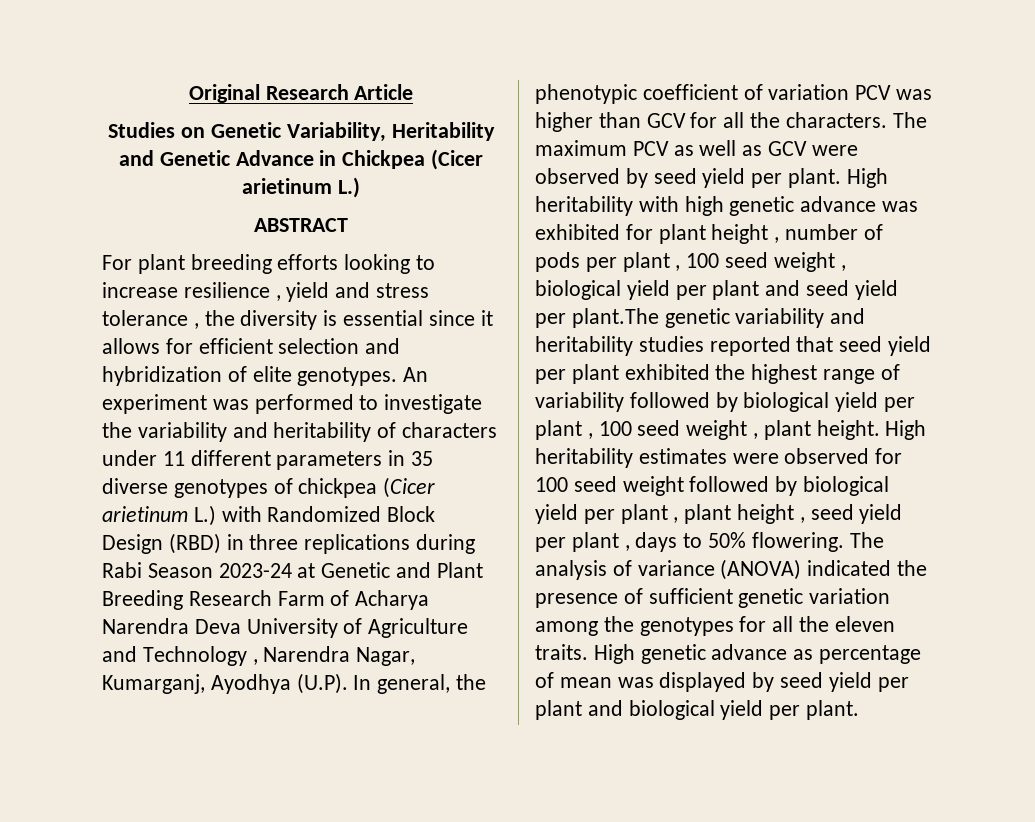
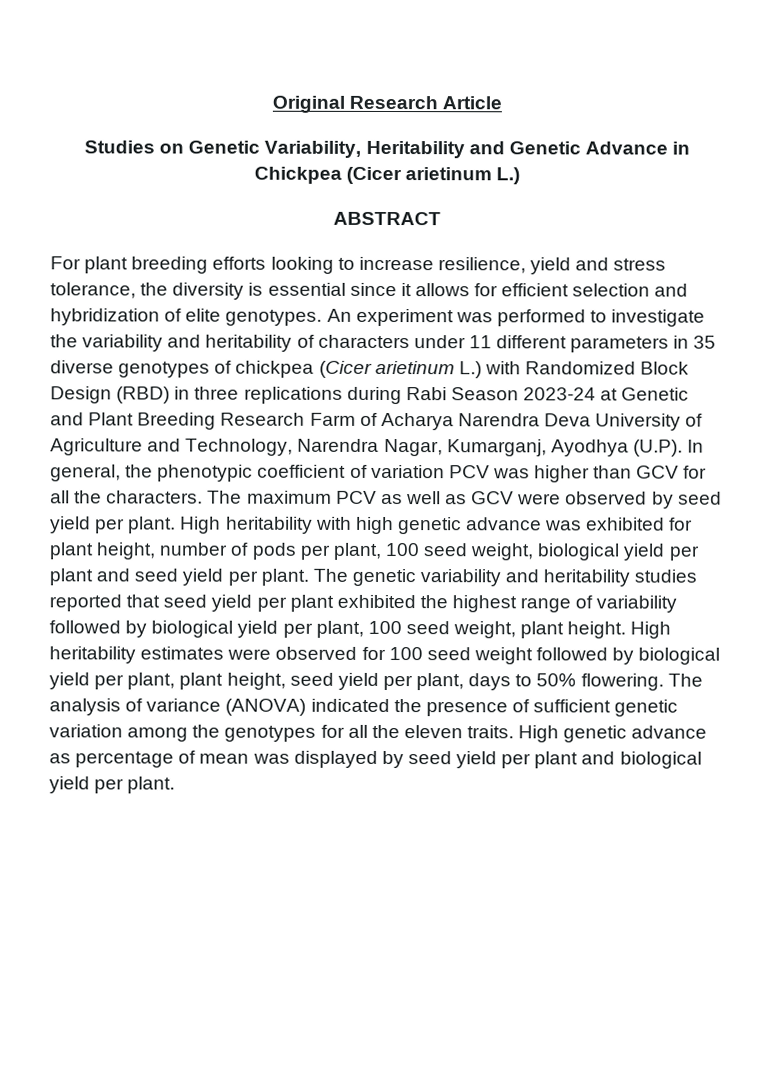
- For plant breeding efforts looking to increase resilience , yield and stress tolerance , the diversity is essential since it allows for efficient selection and hybridization of elite genotypes.
+ For plant breeding efforts looking to increase resilience, yield and stress tolerance, the diversity is essential since it allows for efficient selection and hybridization of elite genotypes.
- An experiment was performed to investigate the variability and heritability of characters under 11 different parameters in 35 diverse genotypes of chickpea (Cicer arietinum L.) with Randomized Block Design (RBD) in three replications during Rabi Season 2023-24 at Genetic and Plant Breeding Research Farm of Acharya Narendra Deva University of Agriculture and Technology , Narendra Nagar, Kumarganj, Ayodhya (U.P). In general, the phenotypic coefficient of variation PCV was higher than GCV for all the characters.
+ An experiment was performed to investigate the variability and heritability of characters under 11 different parameters in 35 diverse genotypes of chickpea (Cicer arietinum L.) with Randomized Block Design (RBD) in three replications during Rabi Season 2023-24 at Genetic and Plant Breeding Research Farm of Acharya Narendra Deva University of Agriculture and Technology, Narendra Nagar, Kumarganj, Ayodhya (U.P). In general, the phenotypic coefficient of variation PCV was higher than GCV for all the characters.
- High heritability with high genetic advance was exhibited for plant height , number of pods per plant , 100 seed weight , biological yield per plant and seed yield per plant.The genetic variability and heritability studies reported that seed yield per plant exhibited the highest range of variability followed by biological yield per plant , 100 seed weight , plant height.
+ High heritability with high genetic advance was exhibited for plant height, number of pods per plant, 100 seed weight, biological yield per plant and seed yield per plant. The genetic variability and heritability studies reported that seed yield per plant exhibited the highest range of variability followed by biological yield per plant, 100 seed weight, plant height.
- High heritability estimates were observed for 100 seed weight followed by biological yield per plant , plant height , seed yield per plant , days to 50% flowering.
+ High heritability estimates were observed for 100 seed weight followed by biological yield per plant, plant height, seed yield per plant, days to 50% flowering.

